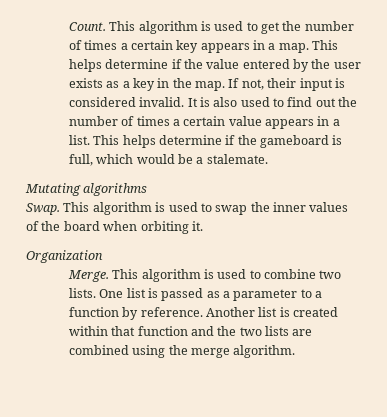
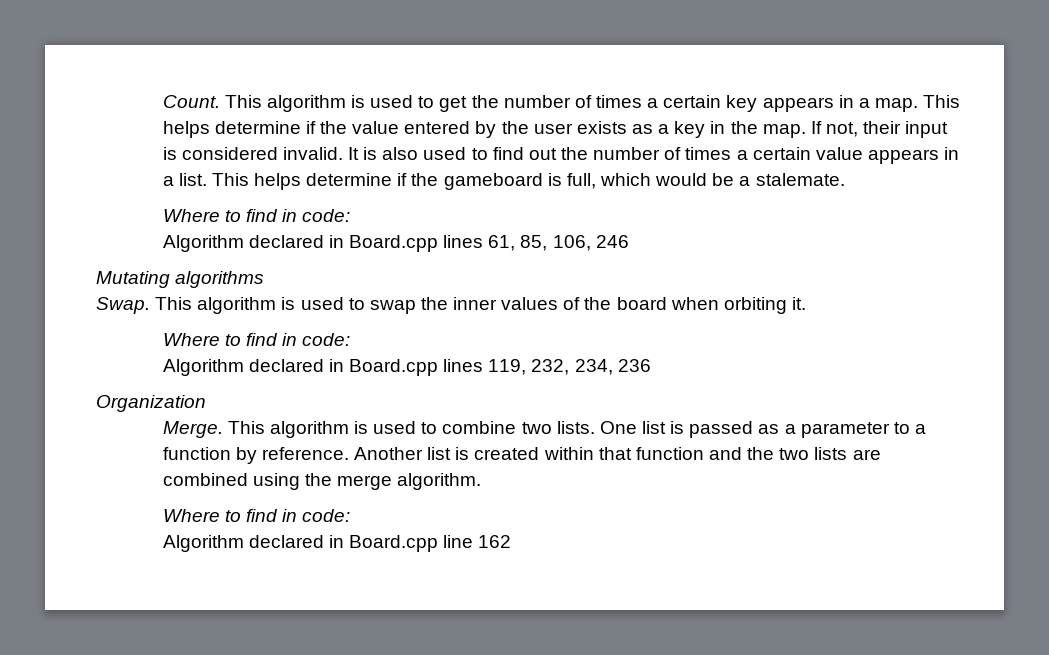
  This helps determine if the gameboard is full, which would be a stalemate.
+ Where to find in code:
+ Algorithm declared in Board.cpp lines 61, 85, 106, 246
  This algorithm is used to swap the inner values of the board when orbiting it.
+ Where to find in code:
+ Algorithm declared in Board.cpp lines 119, 232, 234, 236
  Another list is created within that function and the two lists are combined using the merge algorithm.
+ Where to find in code:
+ Algorithm declared in Board.cpp line 162

